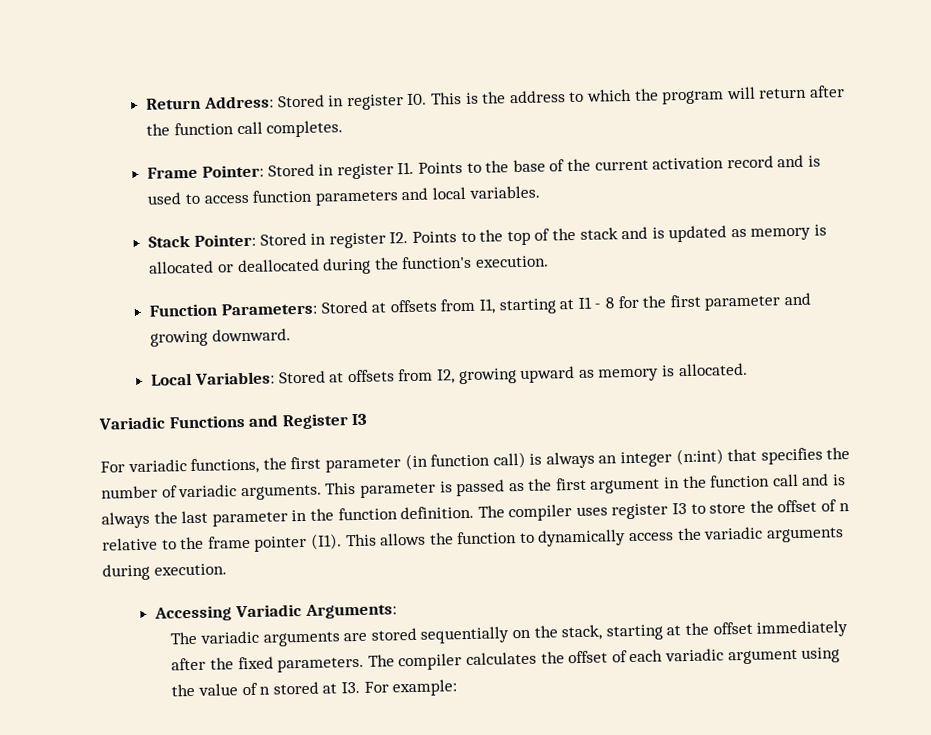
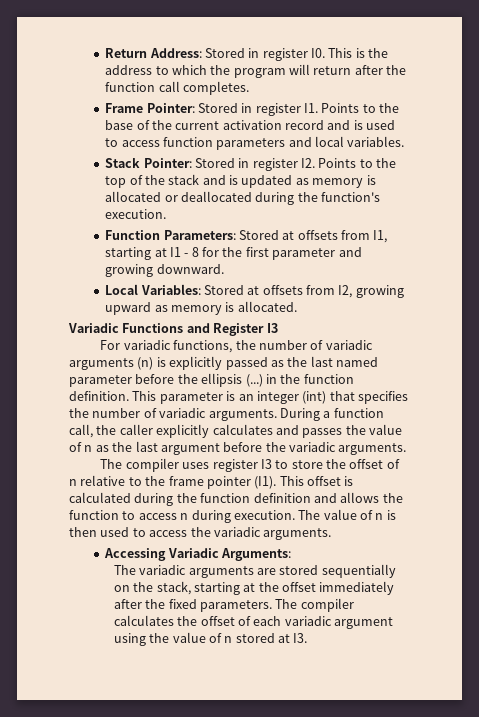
- For variadic functions, the first parameter (in function call) is always an integer (n:int) that specifies the number of variadic arguments.
+ For variadic functions, the number of variadic arguments (n) is explicitly passed as the last named parameter before the ellipsis (...) in the function definition. This parameter is an integer (int) that specifies the number of variadic arguments.
- This parameter is passed as the first argument in the function call and is always the last parameter in the function definition. The compiler uses register I3 to store the offset of n relative to the frame pointer (I1). This allows the function to dynamically access the variadic arguments during execution.
+ During a function call, the caller explicitly calculates and passes the value of n as the last argument before the variadic arguments.
+ The compiler uses register I3 to store the offset of n relative to the frame pointer (I1). This offset is calculated during the function definition and allows the function to access n during execution. The value of n is then used to access the variadic arguments.
- The compiler calculates the offset of each variadic argument using the value of n stored at I3. For example:
+ The compiler calculates the offset of each variadic argument using the value of n stored at I3.

